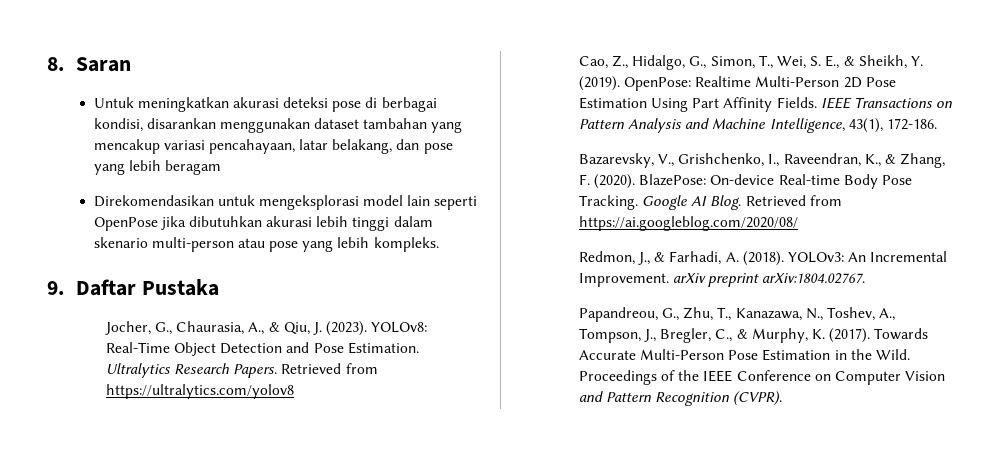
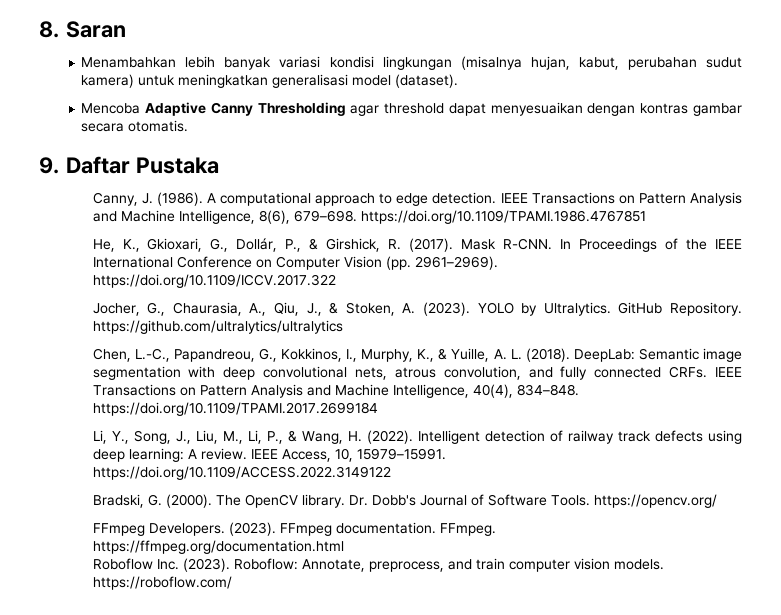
- Untuk meningkatkan akurasi deteksi pose di berbagai kondisi, disarankan menggunakan dataset tambahan yang mencakup variasi pencahayaan, latar belakang, dan pose yang lebih beragam
- Direkomendasikan untuk mengeksplorasi model lain seperti OpenPose jika dibutuhkan akurasi lebih tinggi dalam skenario multi-person atau pose yang lebih kompleks.
+ Menambahkan lebih banyak variasi kondisi lingkungan (misalnya hujan, kabut, perubahan sudut kamera) untuk meningkatkan generalisasi model (dataset).
+ Mencoba Adaptive Canny Thresholding agar threshold dapat menyesuaikan dengan kontras gambar secara otomatis.
  9. Daftar Pustaka
- Jocher, G., Chaurasia, A., & Qiu, J. (2023). YOLOv8: Real-Time Object Detection and Pose Estimation. Ultralytics Research Papers. Retrieved from https://ultralytics.com/yolov8
- Cao, Z., Hidalgo, G., Simon, T., Wei, S. E., & Sheikh, Y. (2019). OpenPose: Realtime Multi-Person 2D Pose Estimation Using Part Affinity Fields. IEEE Transactions on Pattern Analysis and Machine Intelligence, 43(1), 172-186.
- Bazarevsky, V., Grishchenko, I., Raveendran, K., & Zhang, F. (2020). BlazePose: On-device Real-time Body Pose Tracking. Google AI Blog. Retrieved from https://ai.googleblog.com/2020/08/
- Redmon, J., & Farhadi, A. (2018). YOLOv3: An Incremental Improvement. arXiv preprint arXiv:1804.02767.
- Papandreou, G., Zhu, T., Kanazawa, N., Toshev, A., Tompson, J., Bregler, C., & Murphy, K. (2017). Towards Accurate Multi-Person Pose Estimation in the Wild. Proceedings of the IEEE Conference on Computer Vision and Pattern Recognition (CVPR).
+ Canny, J. (1986). A computational approach to edge detection. IEEE Transactions on Pattern Analysis and Machine Intelligence, 8(6), 679–698. https://doi.org/10.1109/TPAMI.1986.4767851
+ He, K., Gkioxari, G., Dollár, P., & Girshick, R. (2017). Mask R-CNN. In Proceedings of the IEEE International Conference on Computer Vision (pp. 2961–2969). https://doi.org/10.1109/ICCV.2017.322
+ Jocher, G., Chaurasia, A., Qiu, J., & Stoken, A. (2023). YOLO by Ultralytics. GitHub Repository. https://github.com/ultralytics/ultralytics
+ Chen, L.-C., Papandreou, G., Kokkinos, I., Murphy, K., & Yuille, A. L. (2018). DeepLab: Semantic image segmentation with deep convolutional nets, atrous convolution, and fully connected CRFs. IEEE Transactions on Pattern Analysis and Machine Intelligence, 40(4), 834–848. https://doi.org/10.1109/TPAMI.2017.2699184
+ Li, Y., Song, J., Liu, M., Li, P., & Wang, H. (2022). Intelligent detection of railway track defects using deep learning: A review. IEEE Access, 10, 15979–15991. https://doi.org/10.1109/ACCESS.2022.3149122
+ Bradski, G. (2000). The OpenCV library. Dr. Dobb's Journal of Software Tools. https://opencv.org/
+ FFmpeg Developers. (2023). FFmpeg documentation. FFmpeg. https://ffmpeg.org/documentation.html
+ Roboflow Inc. (2023). Roboflow: Annotate, preprocess, and train computer vision models. https://roboflow.com/

